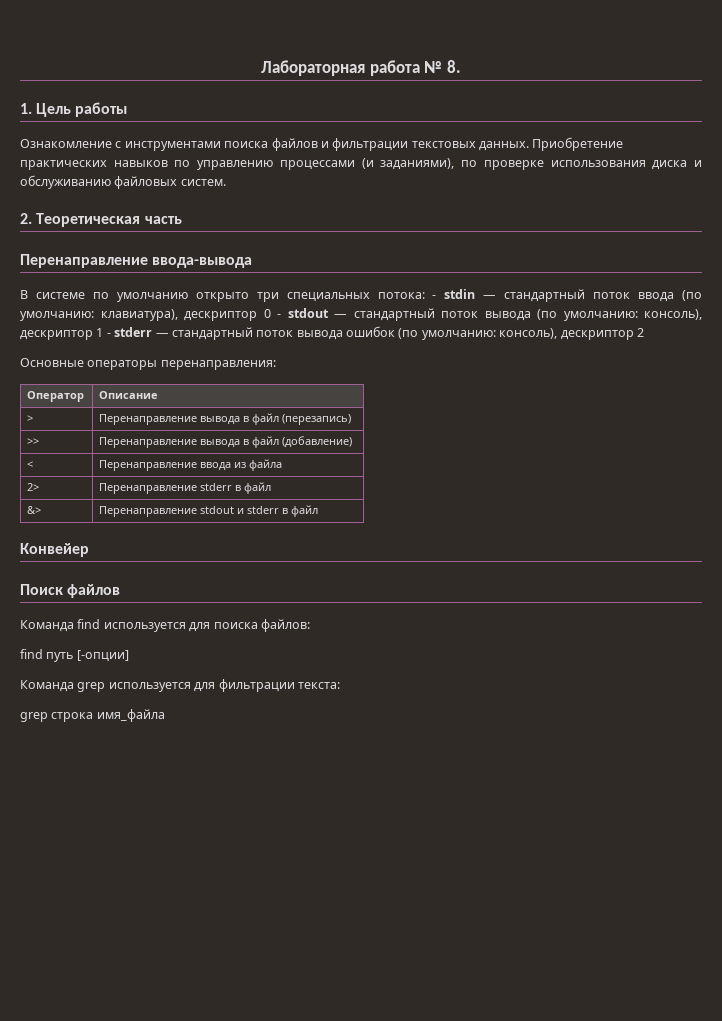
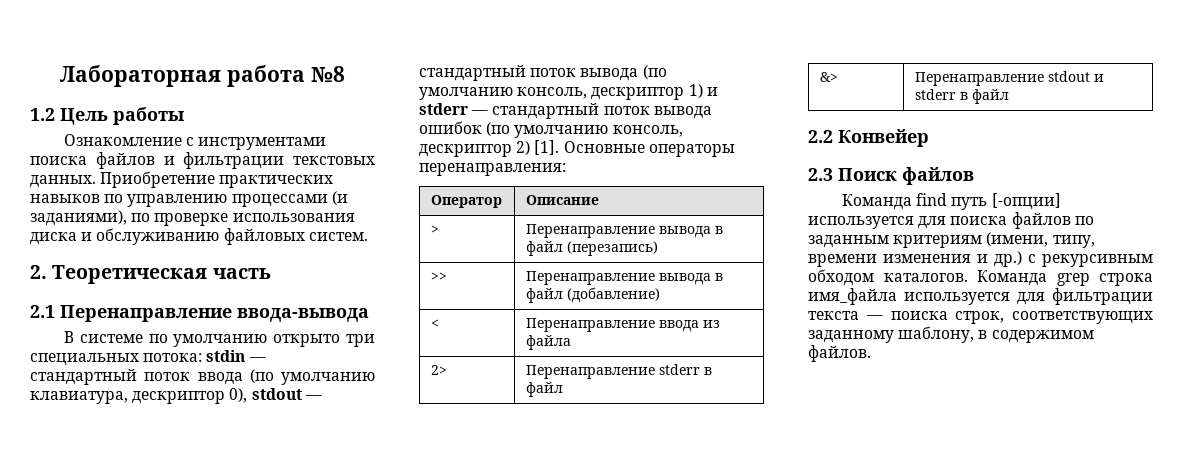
- Лабораторная работа № 8.
- 1. Цель работы
+ Лабораторная работа №8
+ 1.2 Цель работы
- Перенаправление ввода-вывода
+ 2.1 Перенаправление ввода-вывода
- В системе по умолчанию открыто три специальных потока: - stdin — стандартный поток ввода (по умолчанию: клавиатура), дескриптор 0 - stdout — стандартный поток вывода (по умолчанию: консоль), дескриптор 1 - stderr — стандартный поток вывода ошибок (по умолчанию: консоль), дескриптор 2
- Основные операторы перенаправления:
+ В системе по умолчанию открыто три специальных потока: stdin — стандартный поток ввода (по умолчанию клавиатура, дескриптор 0), stdout — стандартный поток вывода (по умолчанию консоль, дескриптор 1) и stderr — стандартный поток вывода ошибок (по умолчанию консоль, дескриптор 2) [1]. Основные операторы перенаправления:
- Конвейер
+ 2.2 Конвейер
- Поиск файлов
+ 2.3 Поиск файлов
- Команда find используется для поиска файлов:
- find путь [-опции]
- Команда grep используется для фильтрации текста:
- grep строка имя_файла
+ Команда find путь [-опции] используется для поиска файлов по заданным критериям (имени, типу, времени изменения и др.) с рекурсивным обходом каталогов. Команда grep строка имя_файла используется для фильтрации текста — поиска строк, соответствующих заданному шаблону, в содержимом файлов.

